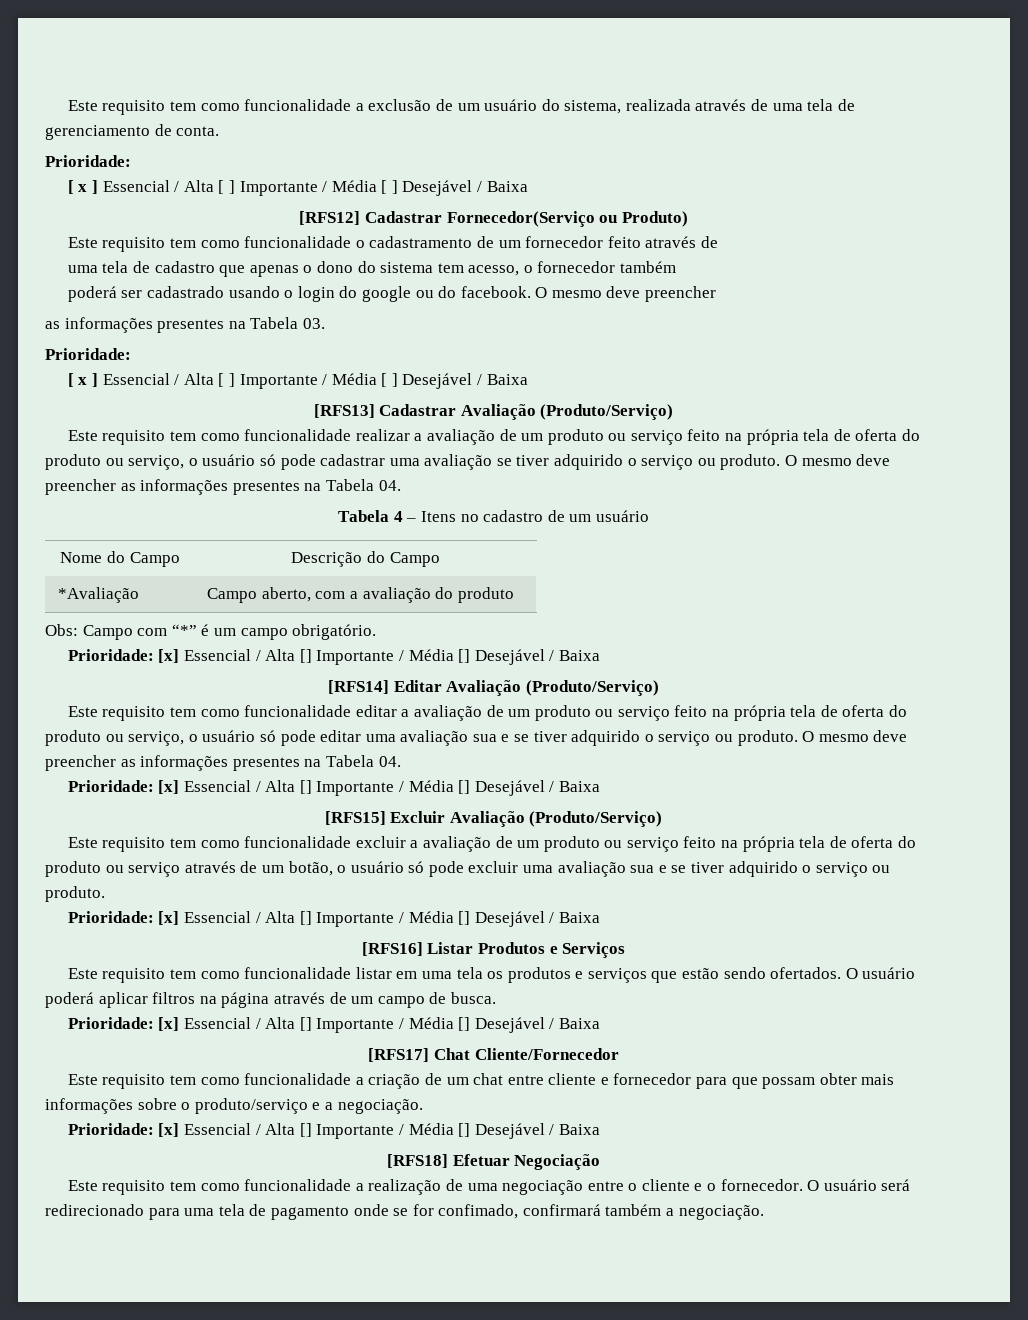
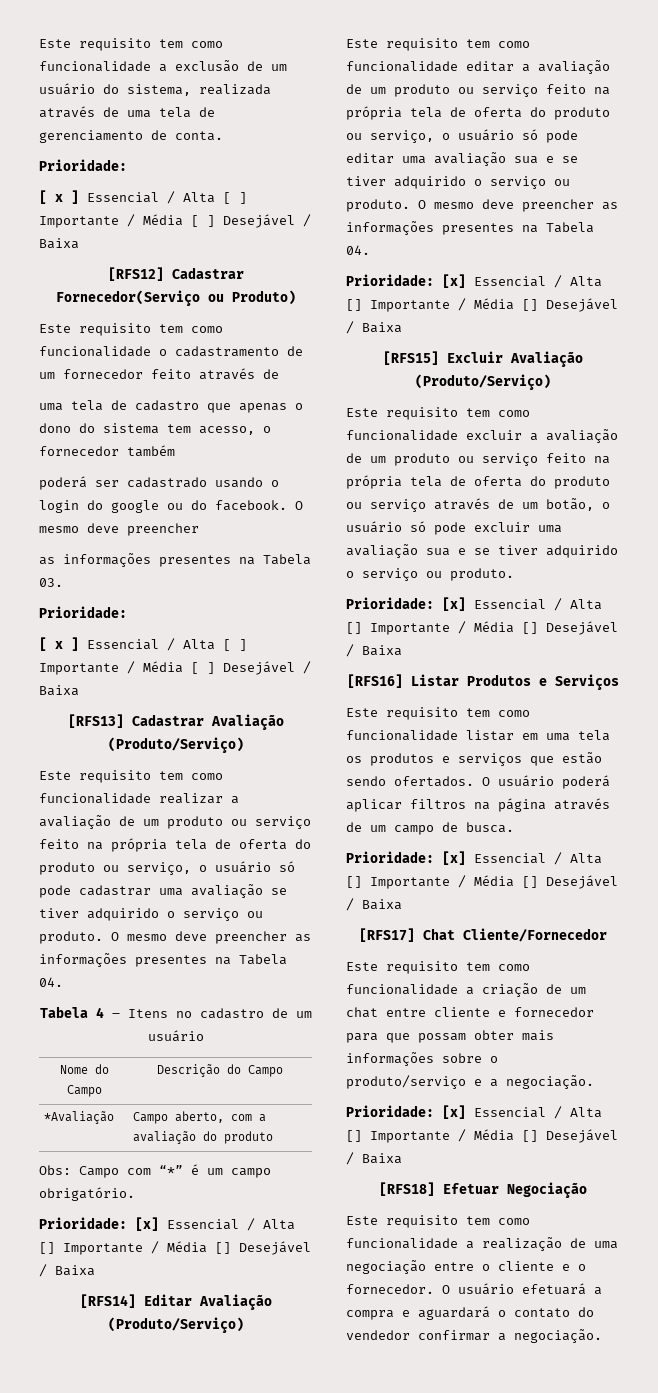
- O usuário será redirecionado para uma tela de pagamento onde se for confimado, confirmará também a negociação.
+ O usuário efetuará a compra e aguardará o contato do vendedor confirmar a negociação.

